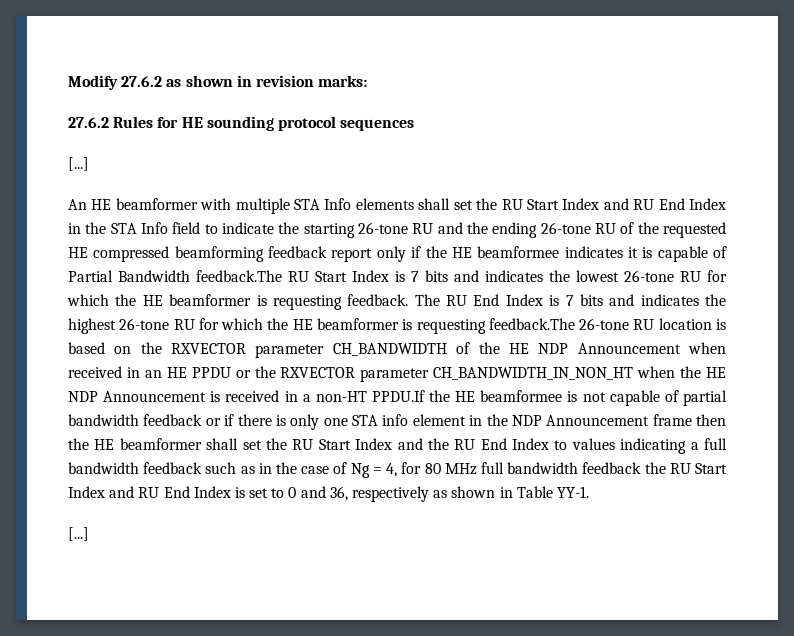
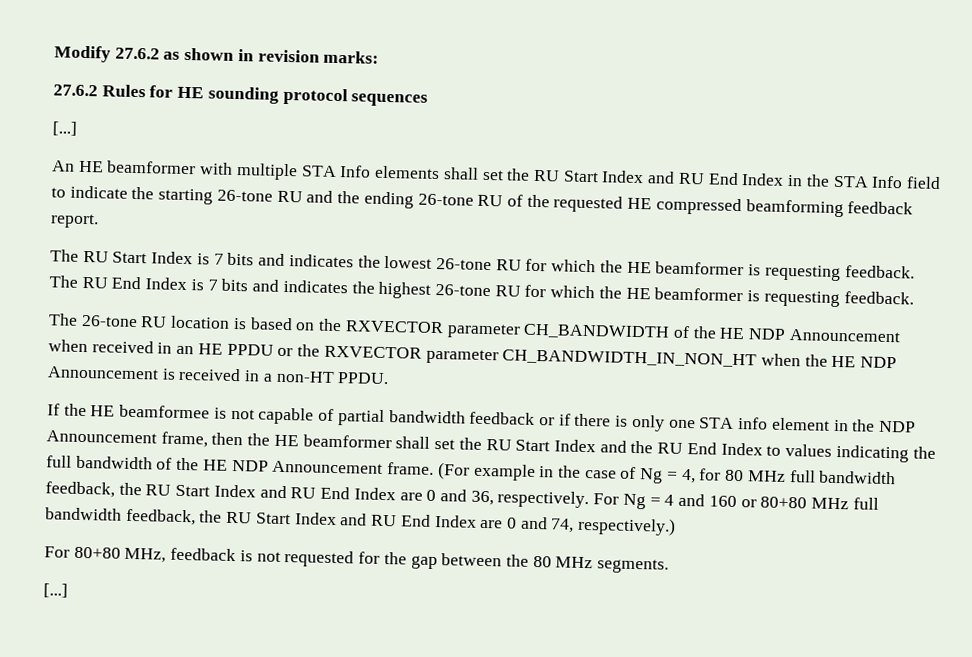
- An HE beamformer with multiple STA Info elements shall set the RU Start Index and RU End Index in the STA Info field to indicate the starting 26-tone RU and the ending 26-tone RU of the requested HE compressed beamforming feedback report only if the HE beamformee indicates it is capable of Partial Bandwidth feedback.The RU Start Index is 7 bits and indicates the lowest 26-tone RU for which the HE beamformer is requesting feedback.
+ An HE beamformer with multiple STA Info elements shall set the RU Start Index and RU End Index in the STA Info field to indicate the starting 26-tone RU and the ending 26-tone RU of the requested HE compressed beamforming feedback report.
+ The RU Start Index is 7 bits and indicates the lowest 26-tone RU for which the HE beamformer is requesting feedback.
- The RU End Index is 7 bits and indicates the highest 26-tone RU for which the HE beamformer is requesting feedback.The 26-tone RU location is based on the RXVECTOR parameter CH_BANDWIDTH of the HE NDP Announcement when received in an HE PPDU or the RXVECTOR parameter CH_BANDWIDTH_IN_NON_HT when the HE NDP Announcement is received in a non-HT PPDU.If the HE beamformee is not capable of partial bandwidth feedback or if there is only one STA info element in the NDP Announcement frame then the HE beamformer shall set the RU Start Index and the RU End Index to values indicating a full bandwidth feedback such as in the case of Ng = 4, for 80 MHz full bandwidth feedback the RU Start Index and RU End Index is set to 0 and 36, respectively as shown in Table YY-1.
+ The RU End Index is 7 bits and indicates the highest 26-tone RU for which the HE beamformer is requesting feedback.
+ The 26-tone RU location is based on the RXVECTOR parameter CH_BANDWIDTH of the HE NDP Announcement when received in an HE PPDU or the RXVECTOR parameter CH_BANDWIDTH_IN_NON_HT when the HE NDP Announcement is received in a non-HT PPDU.
+ If the HE beamformee is not capable of partial bandwidth feedback or if there is only one STA info element in the NDP Announcement frame, then the HE beamformer shall set the RU Start Index and the RU End Index to values indicating the full bandwidth of the HE NDP Announcement frame. (For example in the case of Ng = 4, for 80 MHz full bandwidth feedback, the RU Start Index and RU End Index are 0 and 36, respectively. For Ng = 4 and 160 or 80+80 MHz full bandwidth feedback, the RU Start Index and RU End Index are 0 and 74, respectively.)
+ For 80+80 MHz, feedback is not requested for the gap between the 80 MHz segments.

